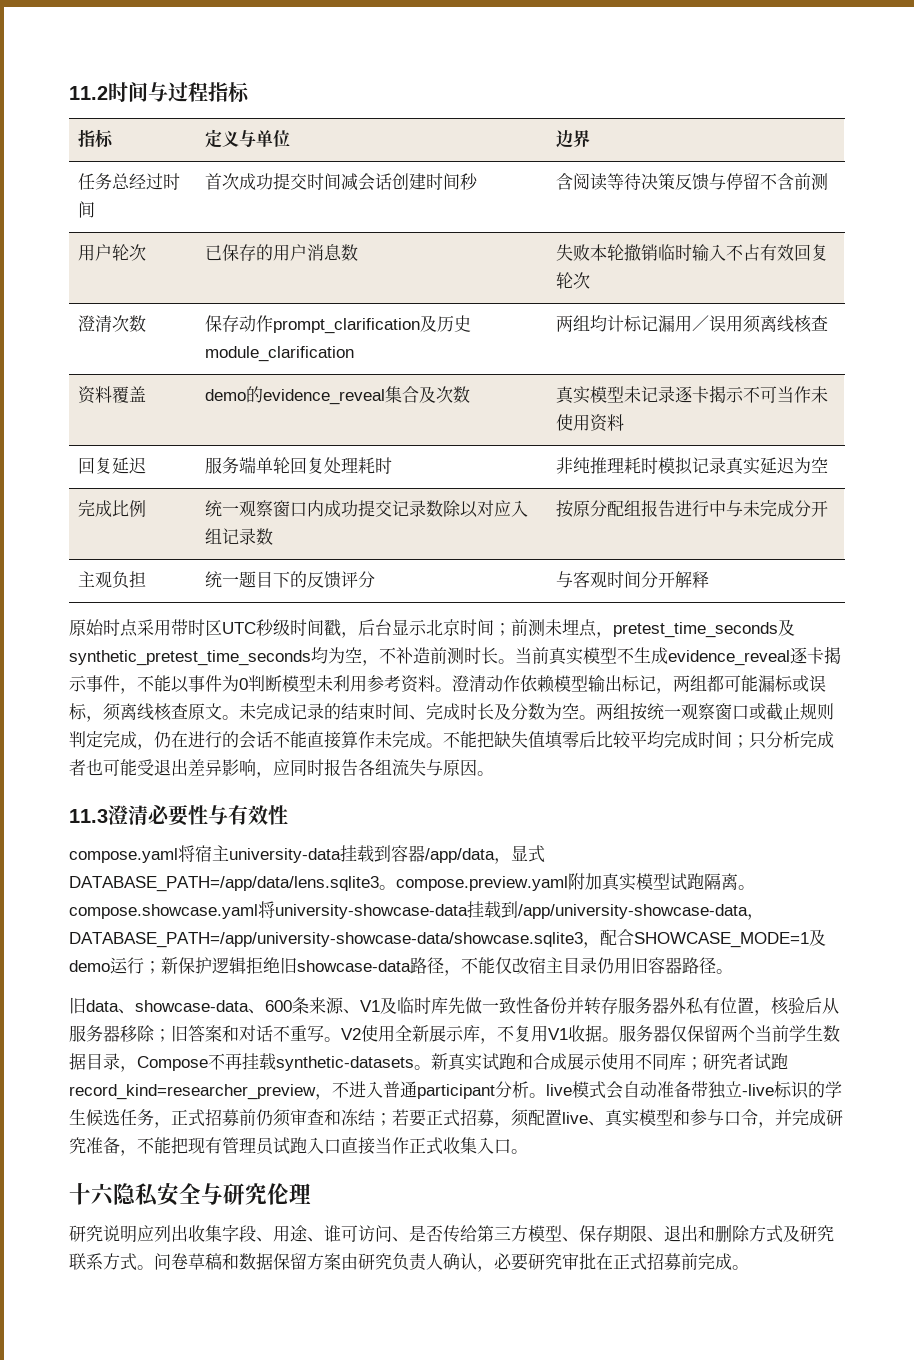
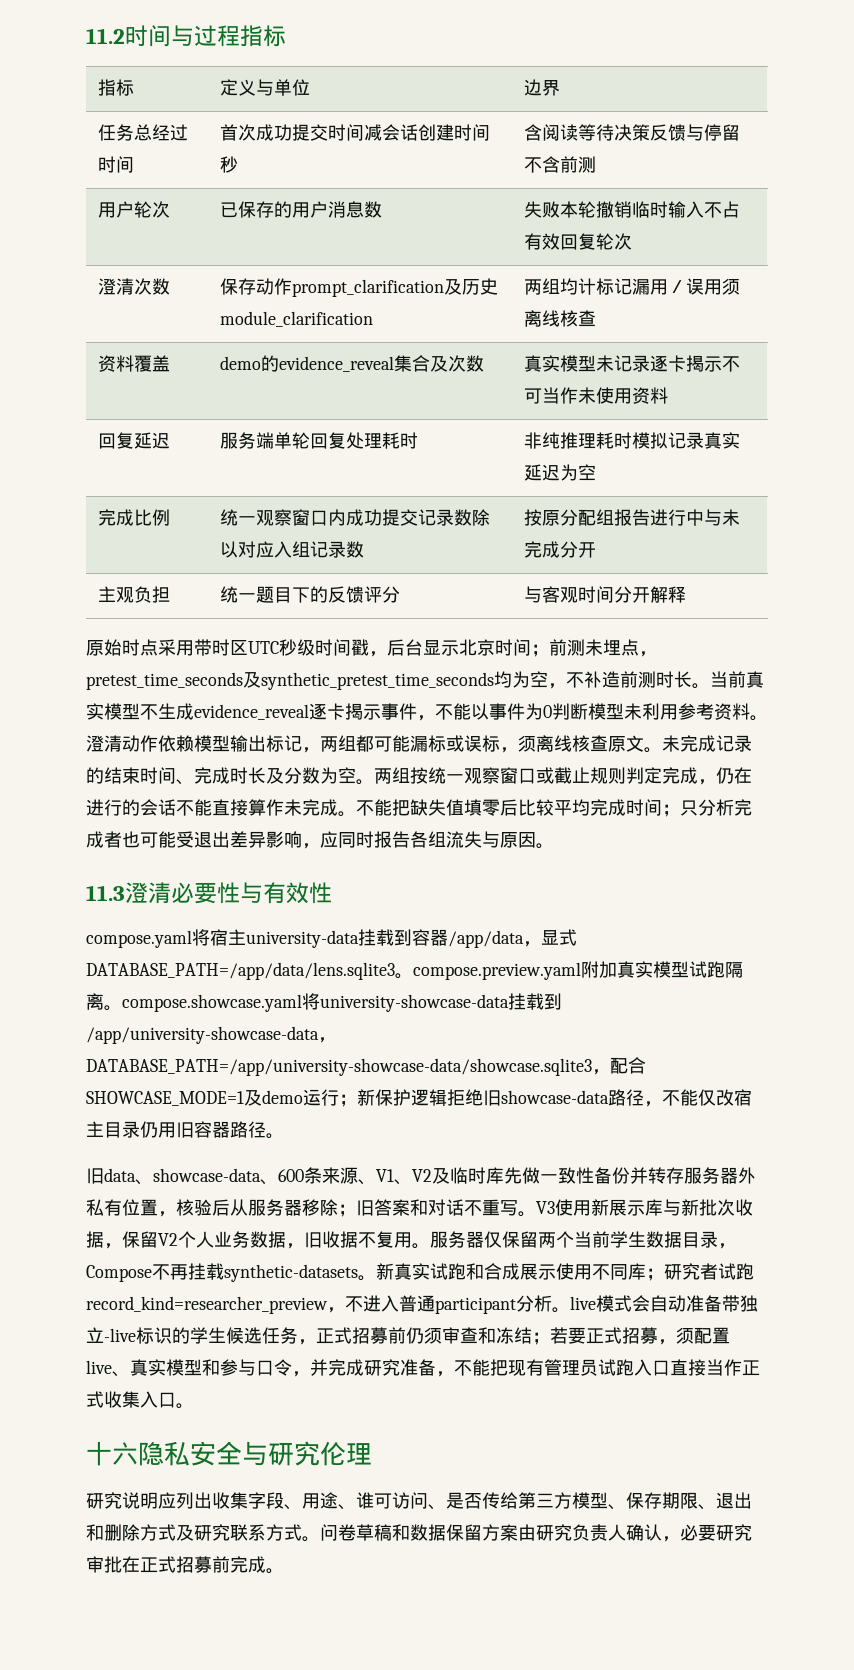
- 旧data、showcase-data、600条来源、V1及临时库先做一致性备份并转存服务器外私有位置，核验后从服务器移除；旧答案和对话不重写。
+ 旧data、showcase-data、600条来源、V1、V2及临时库先做一致性备份并转存服务器外私有位置，核验后从服务器移除；旧答案和对话不重写。
- V2使用全新展示库，不复用V1收据。
+ V3使用新展示库与新批次收据，保留V2个人业务数据，旧收据不复用。

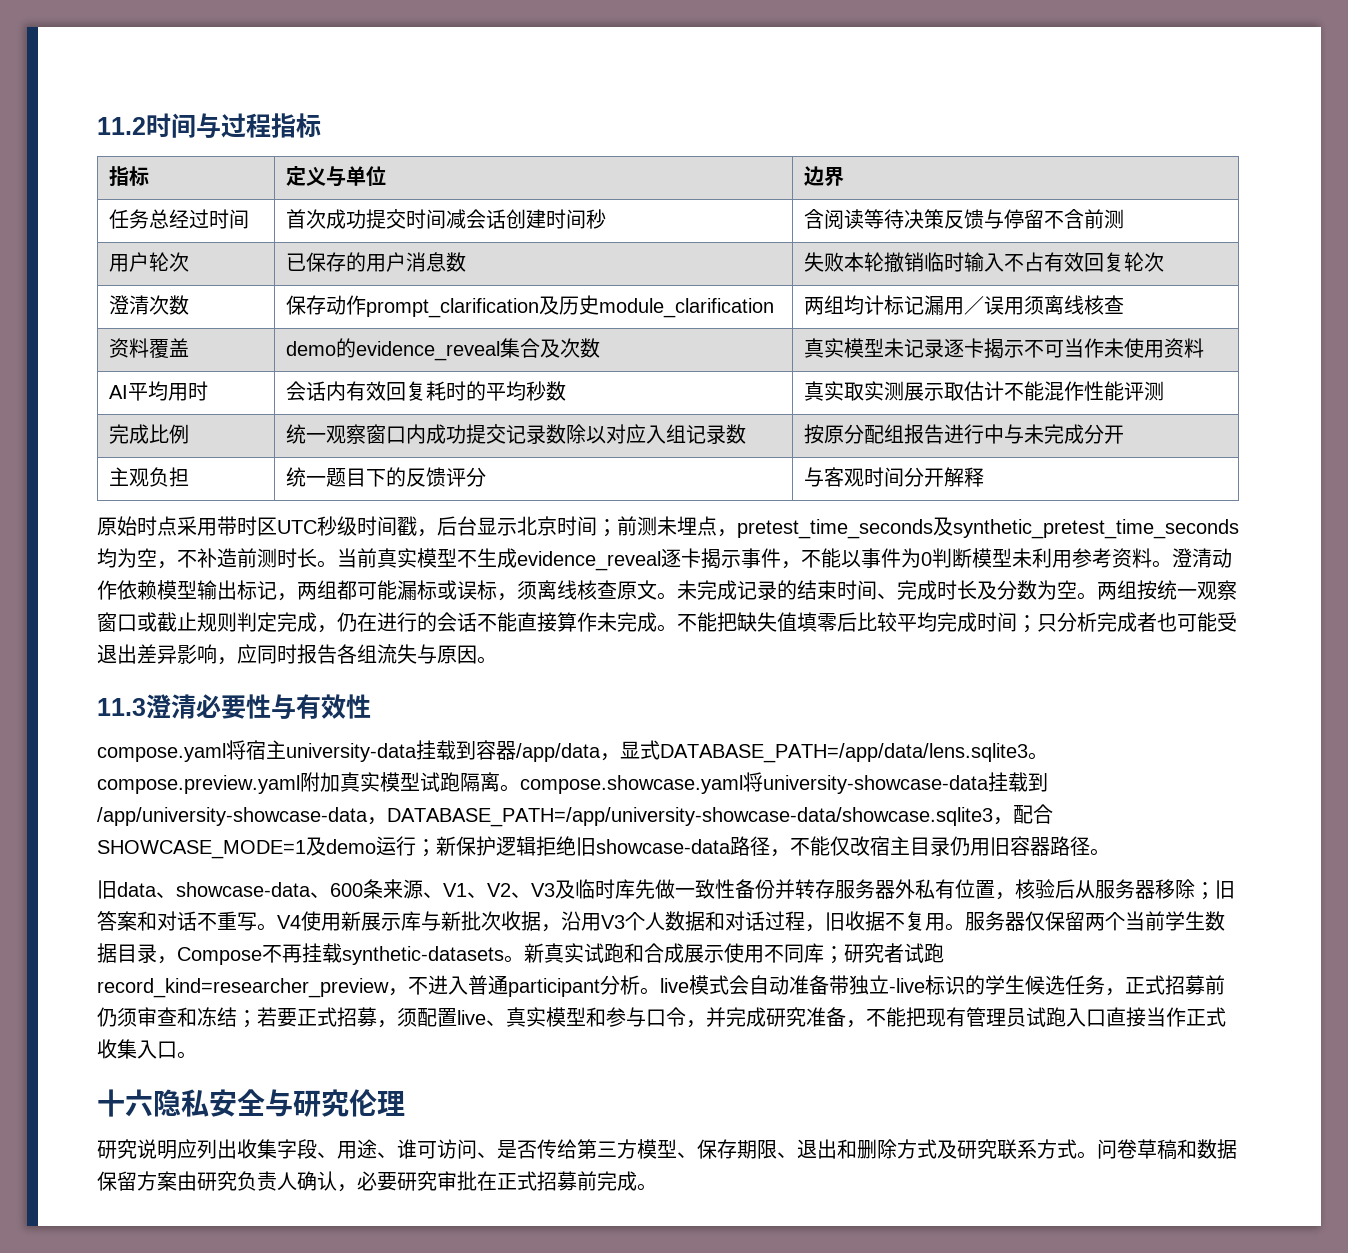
- 回复延迟 | 服务端单轮回复处理耗时 | 非纯推理耗时模拟记录真实延迟为空
+ AI平均用时 | 会话内有效回复耗时的平均秒数 | 真实取实测展示取估计不能混作性能评测
- 旧data、showcase-data、600条来源、V1、V2及临时库先做一致性备份并转存服务器外私有位置，核验后从服务器移除；旧答案和对话不重写。
+ 旧data、showcase-data、600条来源、V1、V2、V3及临时库先做一致性备份并转存服务器外私有位置，核验后从服务器移除；旧答案和对话不重写。
- V3使用新展示库与新批次收据，保留V2个人业务数据，旧收据不复用。
+ V4使用新展示库与新批次收据，沿用V3个人数据和对话过程，旧收据不复用。

